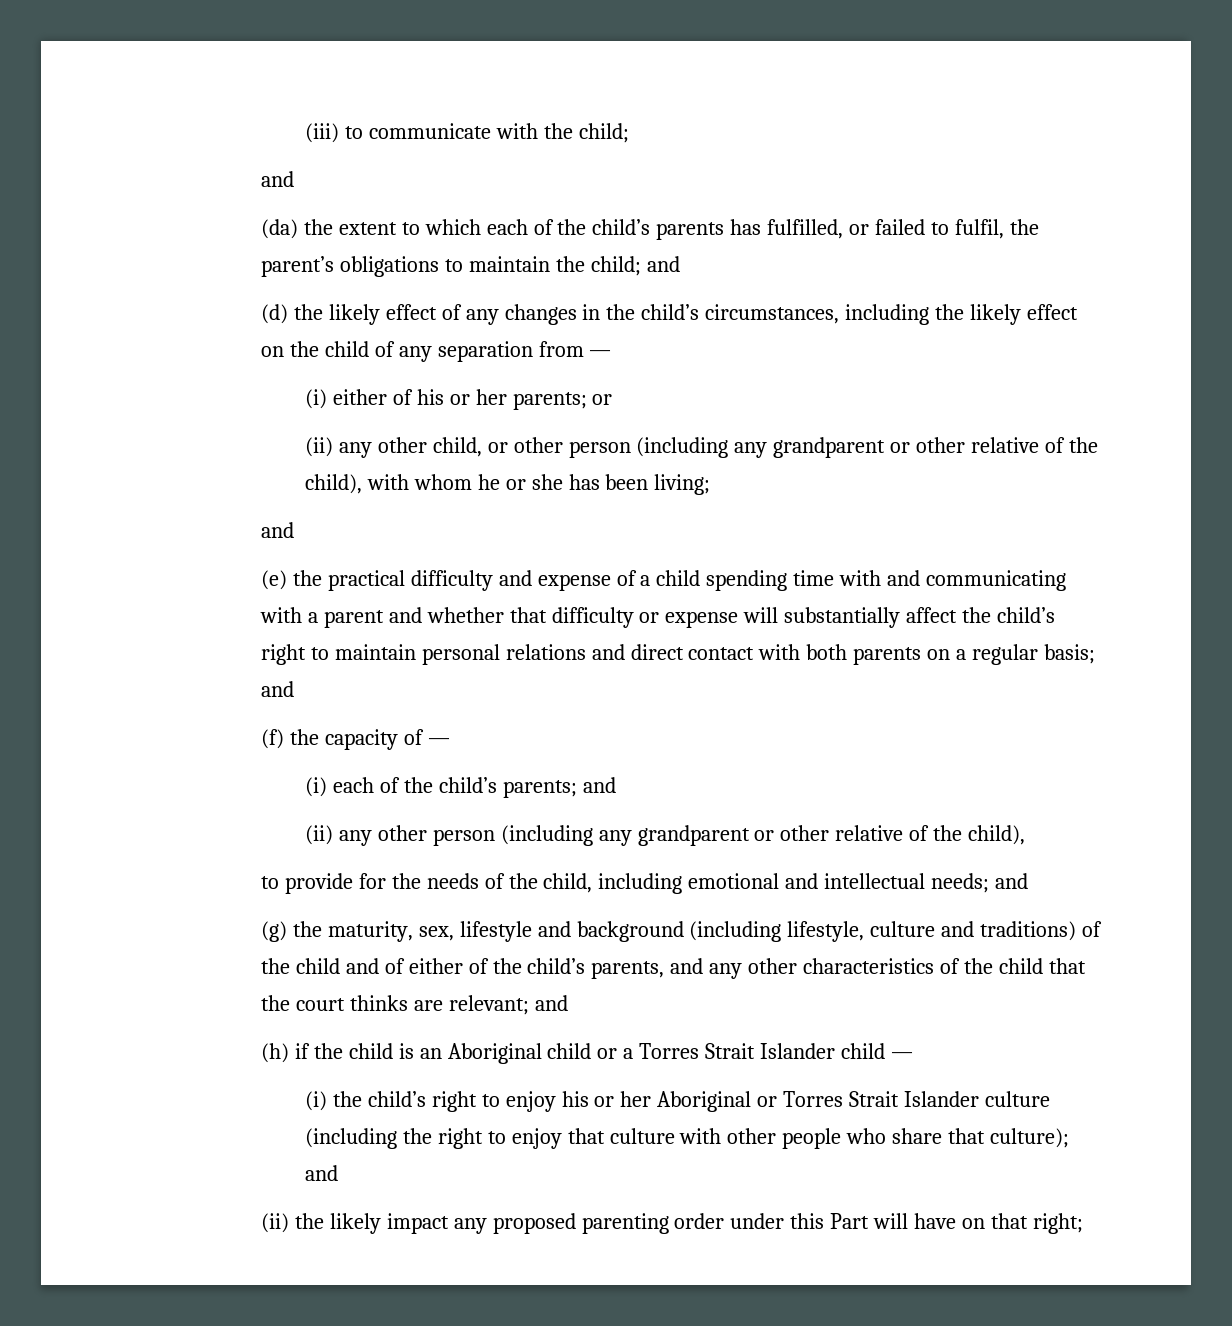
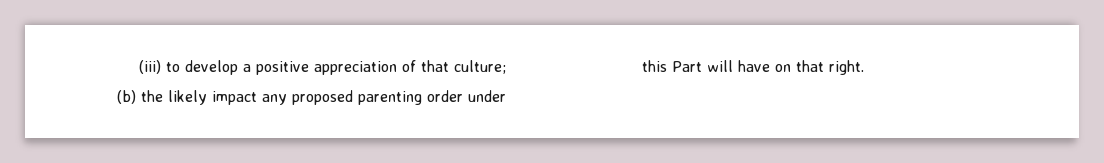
- (iii) to communicate with the child;
- and
- (da) the extent to which each of the child’s parents has fulfilled, or failed to fulfil, the parent’s obligations to maintain the child; and
- (d) the likely effect of any changes in the child’s circumstances, including the likely effect on the child of any separation from —
- (i) either of his or her parents; or
- (ii) any other child, or other person (including any grandparent or other relative of the child), with whom he or she has been living;
- and
- (e) the practical difficulty and expense of a child spending time with and communicating with a parent and whether that difficulty or expense will substantially affect the child’s right to maintain personal relations and direct contact with both parents on a regular basis; and
- (f) the capacity of —
- (i) each of the child’s parents; and
- (ii) any other person (including any grandparent or other relative of the child),
- to provide for the needs of the child, including emotional and intellectual needs; and
- (g) the maturity, sex, lifestyle and background (including lifestyle, culture and traditions) of the child and of either of the child’s parents, and any other characteristics of the child that the court thinks are relevant; and
- (h) if the child is an Aboriginal child or a Torres Strait Islander child —
- (i) the child’s right to enjoy his or her Aboriginal or Torres Strait Islander culture (including the right to enjoy that culture with other people who share that culture); and
- (ii) the likely impact any proposed parenting order under this Part will have on that right;
+ (iii) to develop a positive appreciation of that culture;
+ (b) the likely impact any proposed parenting order under this Part will have on that right.

